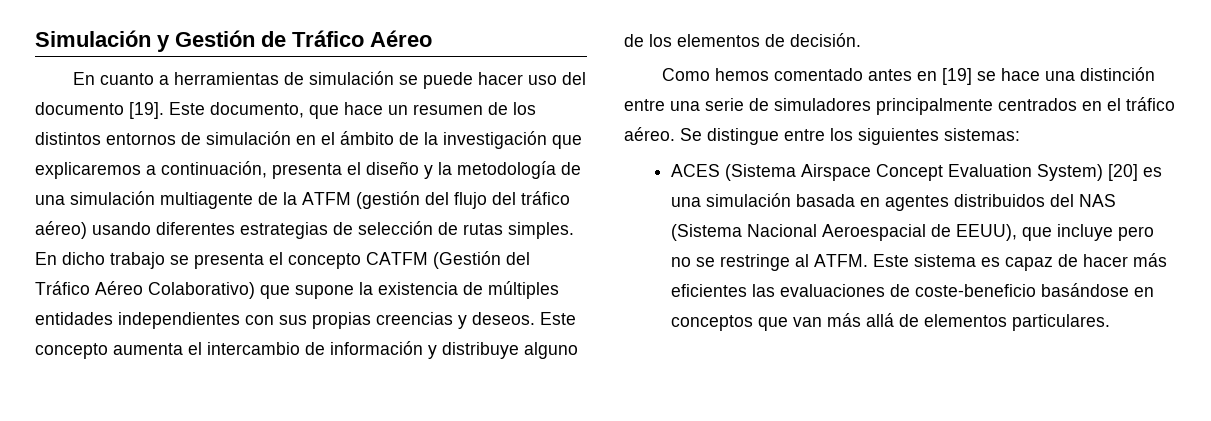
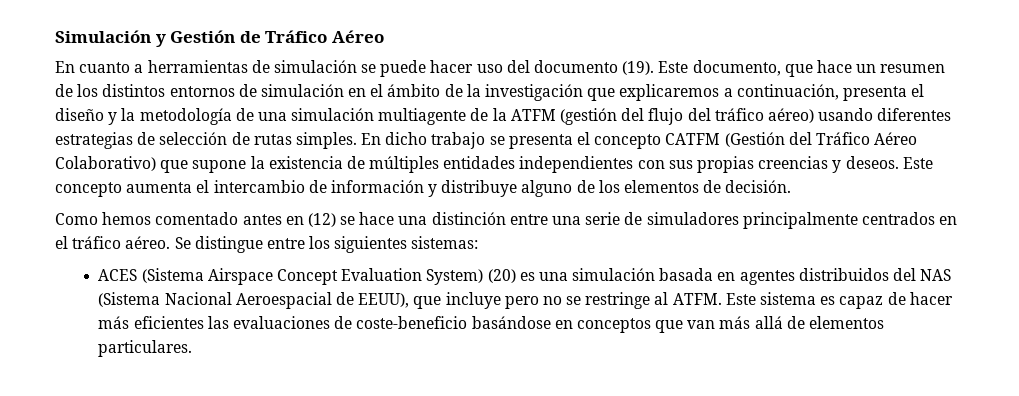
- En cuanto a herramientas de simulación se puede hacer uso del documento [19].
+ En cuanto a herramientas de simulación se puede hacer uso del documento (19).
- Como hemos comentado antes en [19] se hace una distinción entre una serie de simuladores principalmente centrados en el tráfico aéreo.
+ Como hemos comentado antes en (12) se hace una distinción entre una serie de simuladores principalmente centrados en el tráfico aéreo.
- ACES (Sistema Airspace Concept Evaluation System) [20] es una simulación basada en agentes distribuidos del NAS (Sistema Nacional Aeroespacial de EEUU), que incluye pero no se restringe al ATFM.
+ ACES (Sistema Airspace Concept Evaluation System) (20) es una simulación basada en agentes distribuidos del NAS (Sistema Nacional Aeroespacial de EEUU), que incluye pero no se restringe al ATFM.

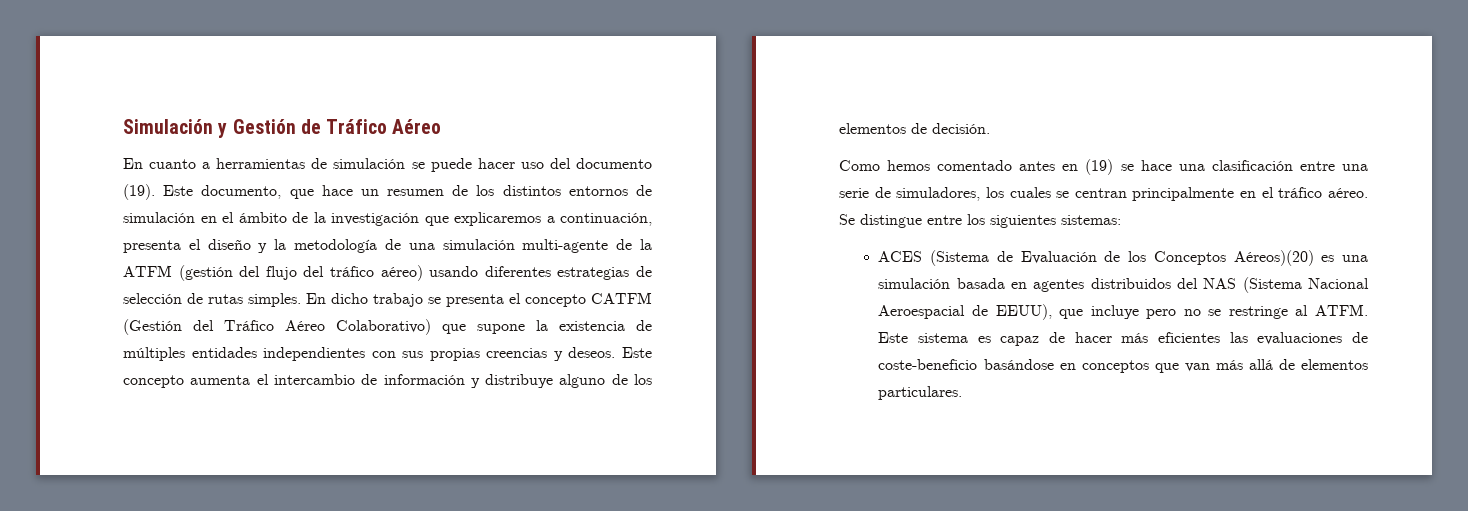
- Este documento, que hace un resumen de los distintos entornos de simulación en el ámbito de la investigación que explicaremos a continuación, presenta el diseño y la metodología de una simulación multiagente de la ATFM (gestión del flujo del tráfico aéreo) usando diferentes estrategias de selección de rutas simples.
+ Este documento, que hace un resumen de los distintos entornos de simulación en el ámbito de la investigación que explicaremos a continuación, presenta el diseño y la metodología de una simulación multi-agente de la ATFM (gestión del flujo del tráfico aéreo) usando diferentes estrategias de selección de rutas simples.
- Como hemos comentado antes en (12) se hace una distinción entre una serie de simuladores principalmente centrados en el tráfico aéreo.
+ Como hemos comentado antes en (19) se hace una clasificación entre una serie de simuladores, los cuales se centran principalmente en el tráfico aéreo.
- ACES (Sistema Airspace Concept Evaluation System) (20) es una simulación basada en agentes distribuidos del NAS (Sistema Nacional Aeroespacial de EEUU), que incluye pero no se restringe al ATFM.
+ ACES (Sistema de Evaluación de los Conceptos Aéreos)(20) es una simulación basada en agentes distribuidos del NAS (Sistema Nacional Aeroespacial de EEUU), que incluye pero no se restringe al ATFM.

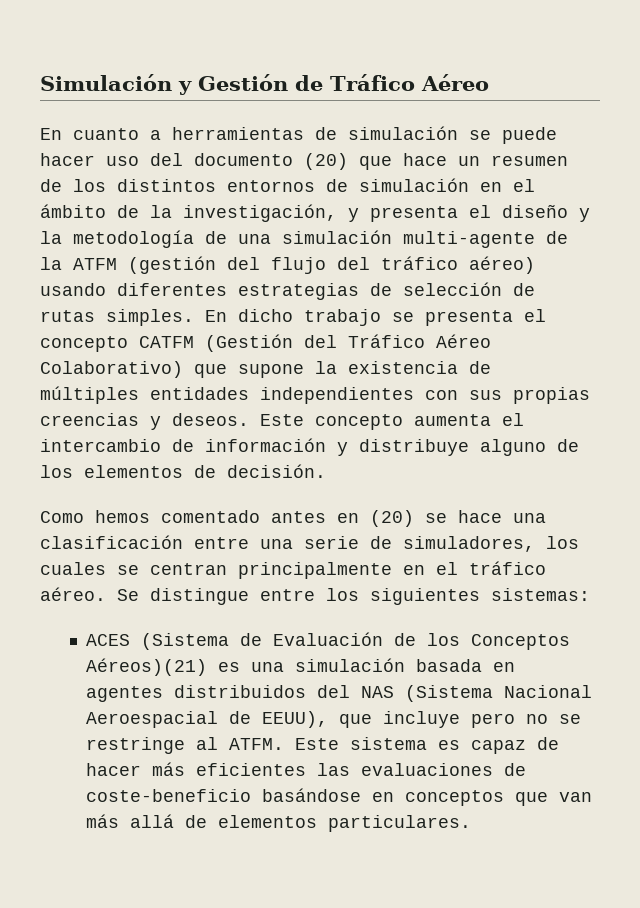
- En cuanto a herramientas de simulación se puede hacer uso del documento (19). Este documento, que hace un resumen de los distintos entornos de simulación en el ámbito de la investigación que explicaremos a continuación, presenta el diseño y la metodología de una simulación multi-agente de la ATFM (gestión del flujo del tráfico aéreo) usando diferentes estrategias de selección de rutas simples.
+ En cuanto a herramientas de simulación se puede hacer uso del documento (20) que hace un resumen de los distintos entornos de simulación en el ámbito de la investigación, y presenta el diseño y la metodología de una simulación multi-agente de la ATFM (gestión del flujo del tráfico aéreo) usando diferentes estrategias de selección de rutas simples.
- Como hemos comentado antes en (19) se hace una clasificación entre una serie de simuladores, los cuales se centran principalmente en el tráfico aéreo.
+ Como hemos comentado antes en (20) se hace una clasificación entre una serie de simuladores, los cuales se centran principalmente en el tráfico aéreo.
- ACES (Sistema de Evaluación de los Conceptos Aéreos)(20) es una simulación basada en agentes distribuidos del NAS (Sistema Nacional Aeroespacial de EEUU), que incluye pero no se restringe al ATFM.
+ ACES (Sistema de Evaluación de los Conceptos Aéreos)(21) es una simulación basada en agentes distribuidos del NAS (Sistema Nacional Aeroespacial de EEUU), que incluye pero no se restringe al ATFM.

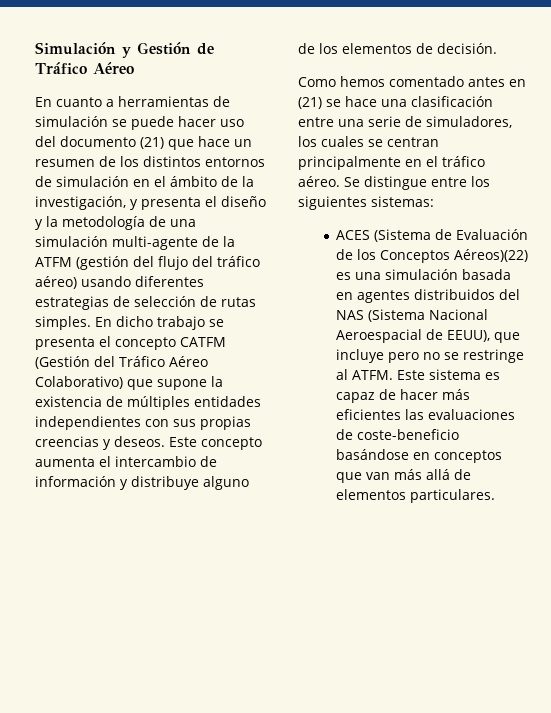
- En cuanto a herramientas de simulación se puede hacer uso del documento (20) que hace un resumen de los distintos entornos de simulación en el ámbito de la investigación, y presenta el diseño y la metodología de una simulación multi-agente de la ATFM (gestión del flujo del tráfico aéreo) usando diferentes estrategias de selección de rutas simples.
+ En cuanto a herramientas de simulación se puede hacer uso del documento (21) que hace un resumen de los distintos entornos de simulación en el ámbito de la investigación, y presenta el diseño y la metodología de una simulación multi-agente de la ATFM (gestión del flujo del tráfico aéreo) usando diferentes estrategias de selección de rutas simples.
- Como hemos comentado antes en (20) se hace una clasificación entre una serie de simuladores, los cuales se centran principalmente en el tráfico aéreo.
+ Como hemos comentado antes en (21) se hace una clasificación entre una serie de simuladores, los cuales se centran principalmente en el tráfico aéreo.
- ACES (Sistema de Evaluación de los Conceptos Aéreos)(21) es una simulación basada en agentes distribuidos del NAS (Sistema Nacional Aeroespacial de EEUU), que incluye pero no se restringe al ATFM.
+ ACES (Sistema de Evaluación de los Conceptos Aéreos)(22) es una simulación basada en agentes distribuidos del NAS (Sistema Nacional Aeroespacial de EEUU), que incluye pero no se restringe al ATFM.

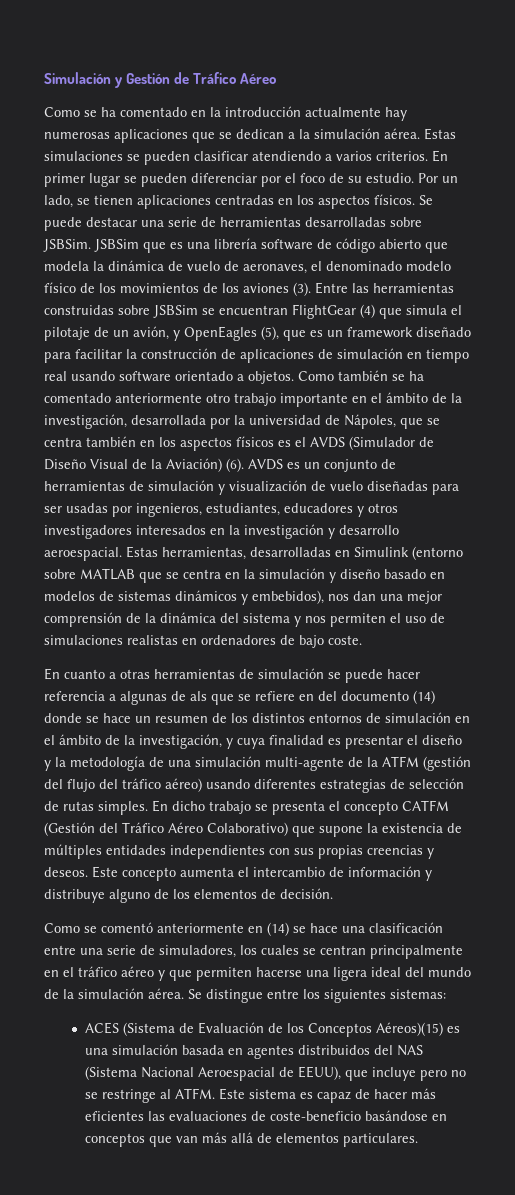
+ Como se ha comentado en la introducción actualmente hay numerosas aplicaciones que se dedican a la simulación aérea. Estas simulaciones se pueden clasificar atendiendo a varios criterios. En primer lugar se pueden diferenciar por el foco de su estudio. Por un lado, se tienen aplicaciones centradas en los aspectos físicos. Se puede destacar una serie de herramientas desarrolladas sobre JSBSim. JSBSim que es una librería software de código abierto que modela la dinámica de vuelo de aeronaves, el denominado modelo físico de los movimientos de los aviones (3). Entre las herramientas construidas sobre JSBSim se encuentran FlightGear (4) que simula el pilotaje de un avión, y OpenEagles (5), que es un framework diseñado para facilitar la construcción de aplicaciones de simulación en tiempo real usando software orientado a objetos. Como también se ha comentado anteriormente otro trabajo importante en el ámbito de la investigación, desarrollada por la universidad de Nápoles, que se centra también en los aspectos físicos es el AVDS (Simulador de Diseño Visual de la Aviación) (6). AVDS es un conjunto de herramientas de simulación y visualización de vuelo diseñadas para ser usadas por ingenieros, estudiantes, educadores y otros investigadores interesados en la investigación y desarrollo aeroespacial. Estas herramientas, desarrolladas en Simulink (entorno sobre MATLAB que se centra en la simulación y diseño basado en modelos de sistemas dinámicos y embebidos), nos dan una mejor comprensión de la dinámica del sistema y nos permiten el uso de simulaciones realistas en ordenadores de bajo coste.
- En cuanto a herramientas de simulación se puede hacer uso del documento (21) que hace un resumen de los distintos entornos de simulación en el ámbito de la investigación, y presenta el diseño y la metodología de una simulación multi-agente de la ATFM (gestión del flujo del tráfico aéreo) usando diferentes estrategias de selección de rutas simples.
+ En cuanto a otras herramientas de simulación se puede hacer referencia a algunas de als que se refiere en del documento (14) donde se hace un resumen de los distintos entornos de simulación en el ámbito de la investigación, y cuya finalidad es presentar el diseño y la metodología de una simulación multi-agente de la ATFM (gestión del flujo del tráfico aéreo) usando diferentes estrategias de selección de rutas simples.
- Como hemos comentado antes en (21) se hace una clasificación entre una serie de simuladores, los cuales se centran principalmente en el tráfico aéreo.
+ Como se comentó anteriormente en (14) se hace una clasificación entre una serie de simuladores, los cuales se centran principalmente en el tráfico aéreo y que permiten hacerse una ligera ideal del mundo de la simulación aérea.
- ACES (Sistema de Evaluación de los Conceptos Aéreos)(22) es una simulación basada en agentes distribuidos del NAS (Sistema Nacional Aeroespacial de EEUU), que incluye pero no se restringe al ATFM.
+ ACES (Sistema de Evaluación de los Conceptos Aéreos)(15) es una simulación basada en agentes distribuidos del NAS (Sistema Nacional Aeroespacial de EEUU), que incluye pero no se restringe al ATFM.

